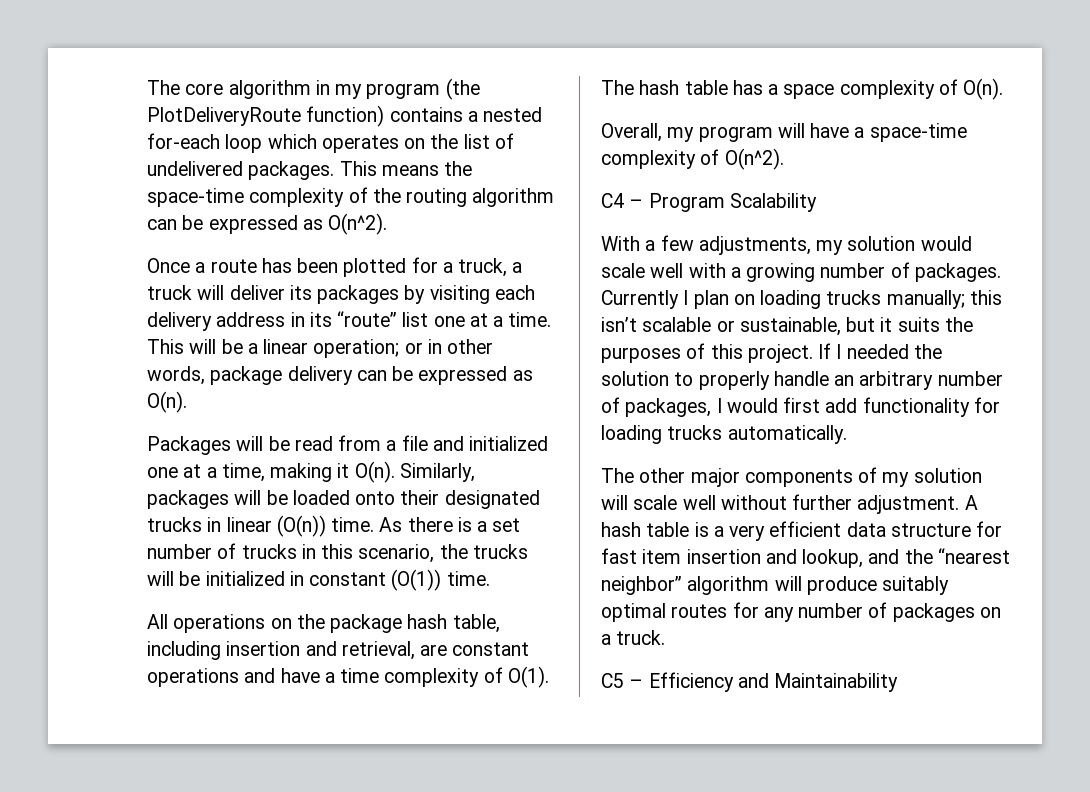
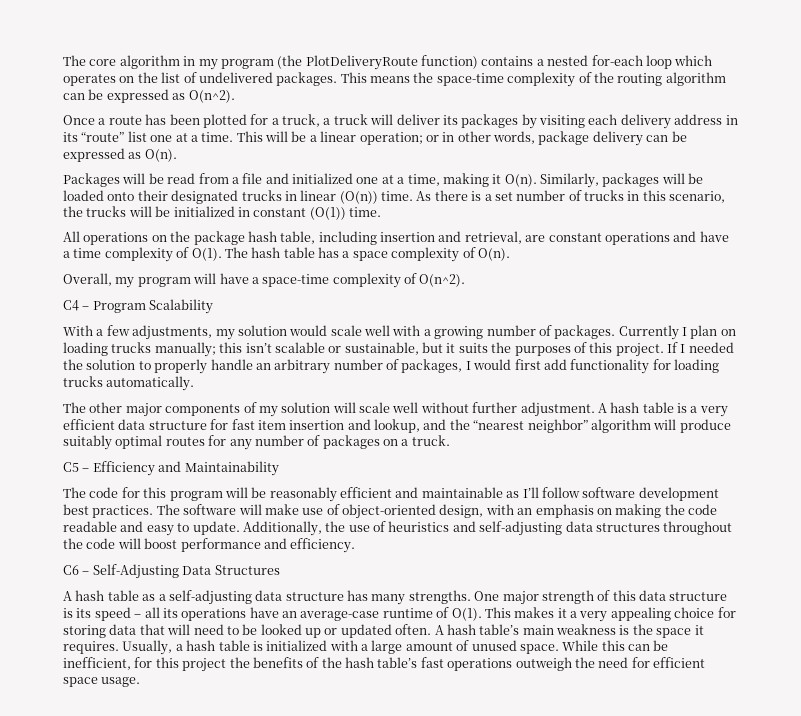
+ The code for this program will be reasonably efficient and maintainable as I’ll follow software development best practices. The software will make use of object-oriented design, with an emphasis on making the code readable and easy to update. Additionally, the use of heuristics and self-adjusting data structures throughout the code will boost performance and efficiency.
+ C6 – Self-Adjusting Data Structures
+ A hash table as a self-adjusting data structure has many strengths. One major strength of this data structure is its speed – all its operations have an average-case runtime of O(1). This makes it a very appealing choice for storing data that will need to be looked up or updated often. A hash table’s main weakness is the space it requires. Usually, a hash table is initialized with a large amount of unused space. While this can be inefficient, for this project the benefits of the hash table’s fast operations outweigh the need for efficient space usage.

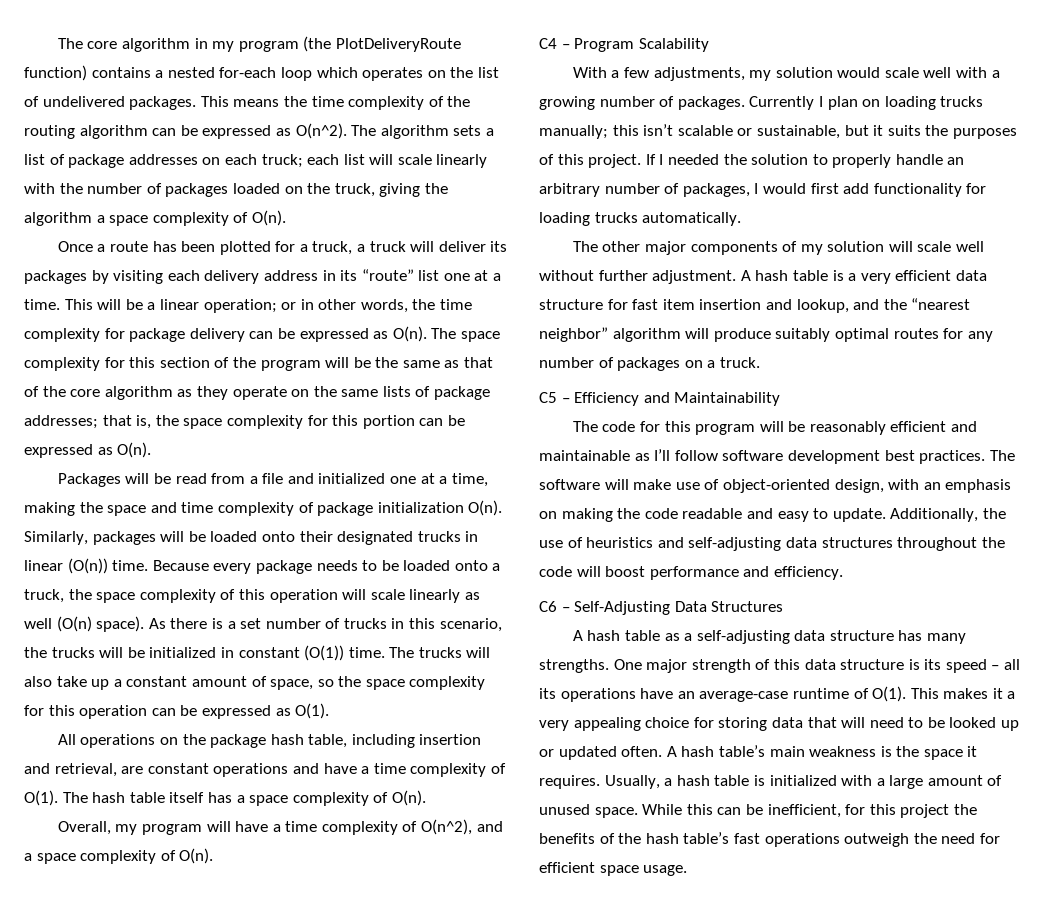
- This means the space-time complexity of the routing algorithm can be expressed as O(n^2).
+ This means the time complexity of the routing algorithm can be expressed as O(n^2). The algorithm sets a list of package addresses on each truck; each list will scale linearly with the number of packages loaded on the truck, giving the algorithm a space complexity of O(n).
- This will be a linear operation; or in other words, package delivery can be expressed as O(n).
+ This will be a linear operation; or in other words, the time complexity for package delivery can be expressed as O(n). The space complexity for this section of the program will be the same as that of the core algorithm as they operate on the same lists of package addresses; that is, the space complexity for this portion can be expressed as O(n).
- Packages will be read from a file and initialized one at a time, making it O(n).
+ Packages will be read from a file and initialized one at a time, making the space and time complexity of package initialization O(n).
+ Because every package needs to be loaded onto a truck, the space complexity of this operation will scale linearly as well (O(n) space).
+ The trucks will also take up a constant amount of space, so the space complexity for this operation can be expressed as O(1).
- The hash table has a space complexity of O(n).
+ The hash table itself has a space complexity of O(n).
- Overall, my program will have a space-time complexity of O(n^2).
+ Overall, my program will have a time complexity of O(n^2), and a space complexity of O(n).

